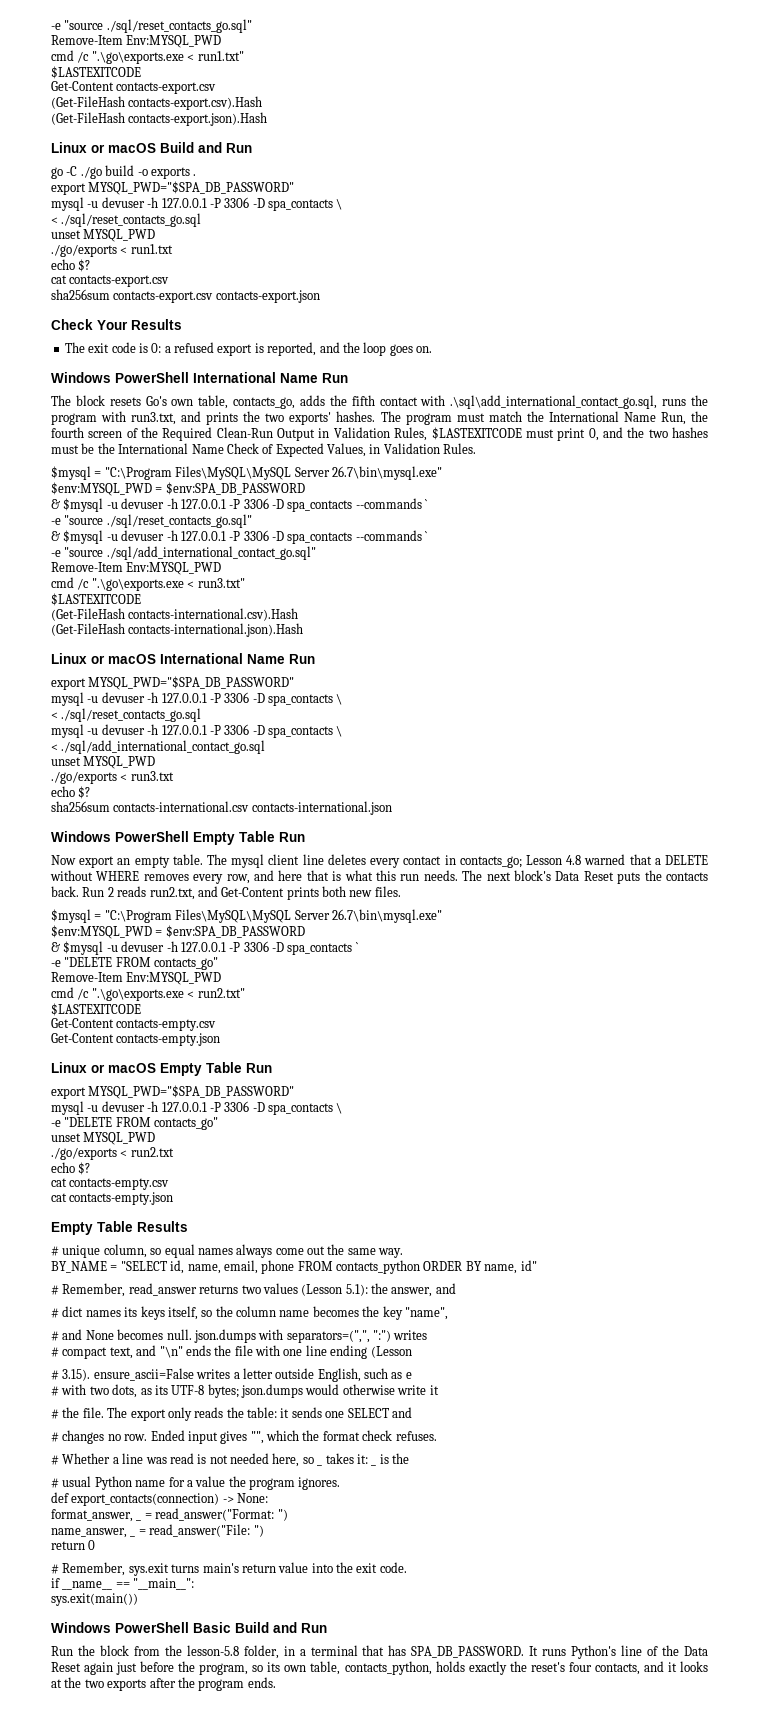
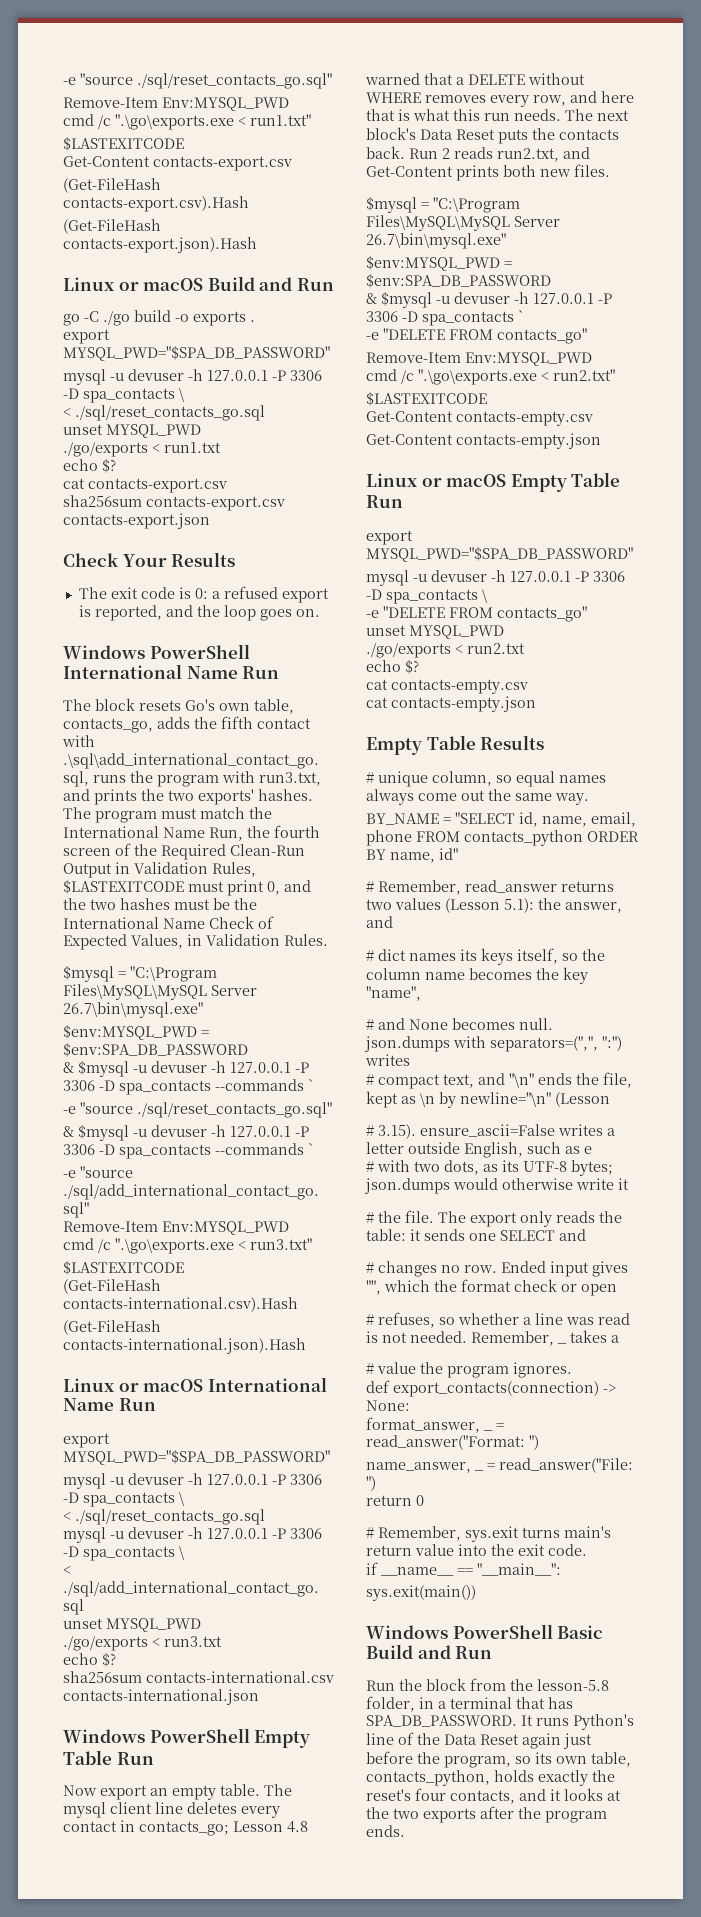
- # compact text, and "\n" ends the file with one line ending (Lesson
+ # compact text, and "\n" ends the file, kept as \n by newline="\n" (Lesson
- Ended input gives "", which the format check refuses.
- # Whether a line was read is not needed here, so _ takes it: _ is the
- # usual Python name for a value the program ignores.
+ Ended input gives "", which the format check or open
+ # refuses, so whether a line was read is not needed. Remember, _ takes a
+ # value the program ignores.

